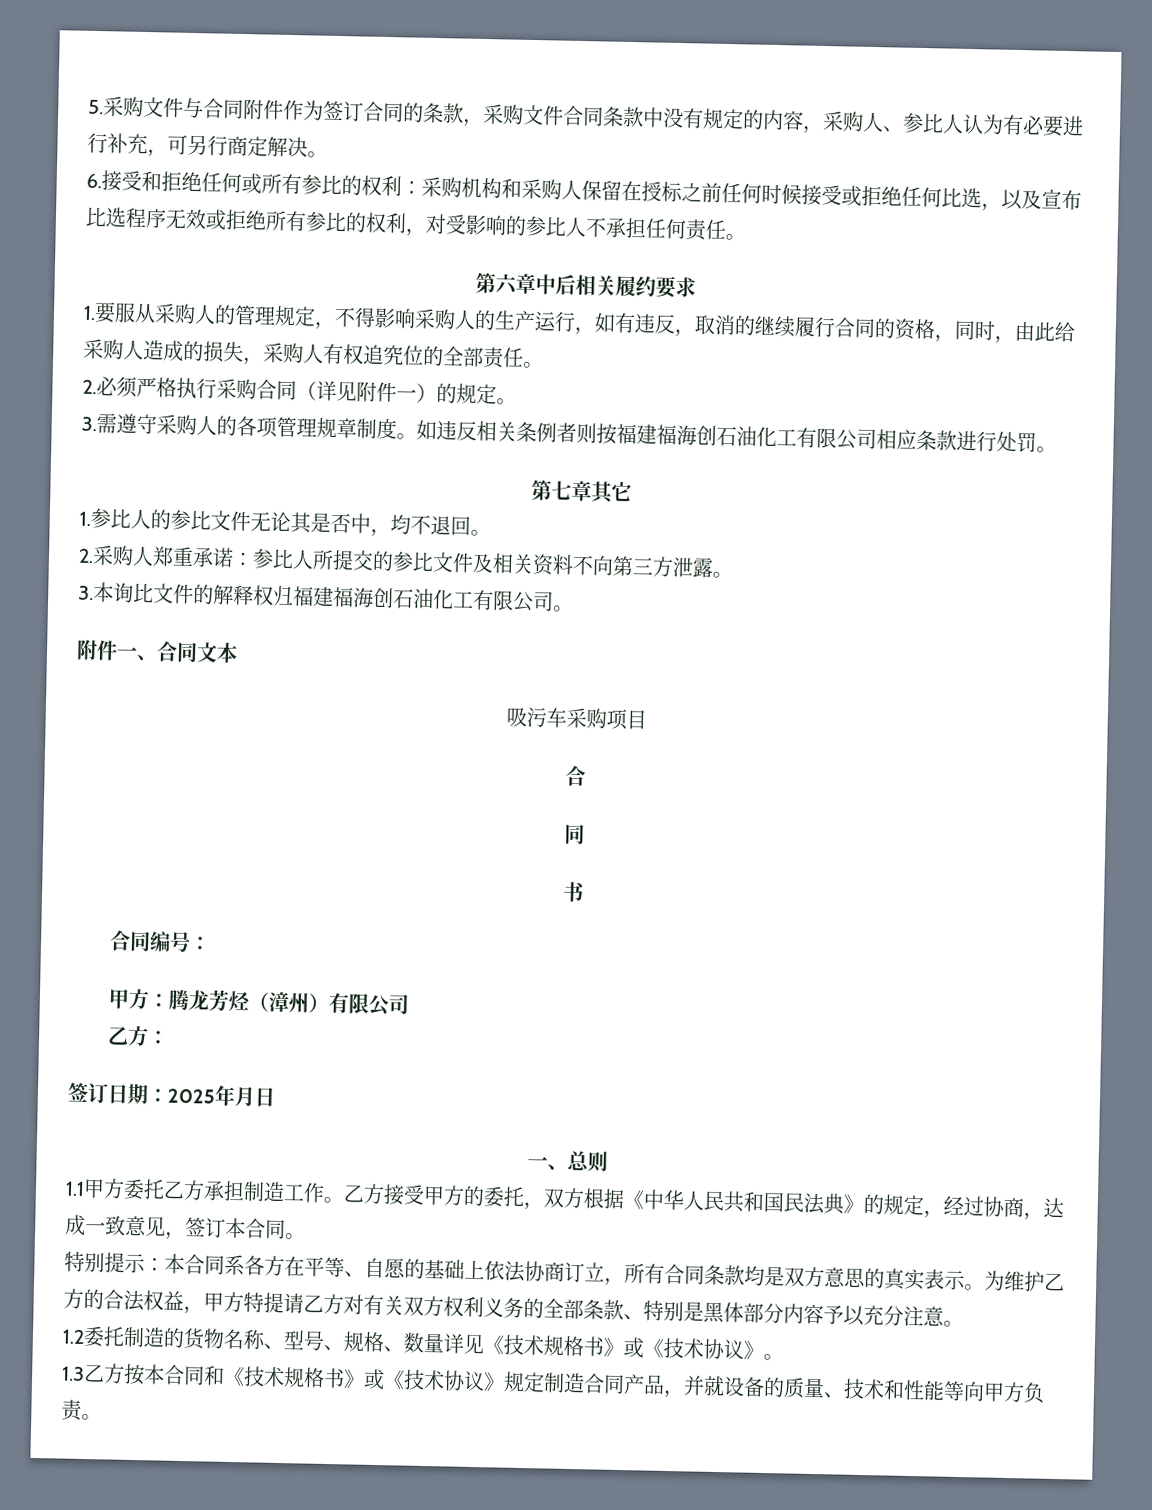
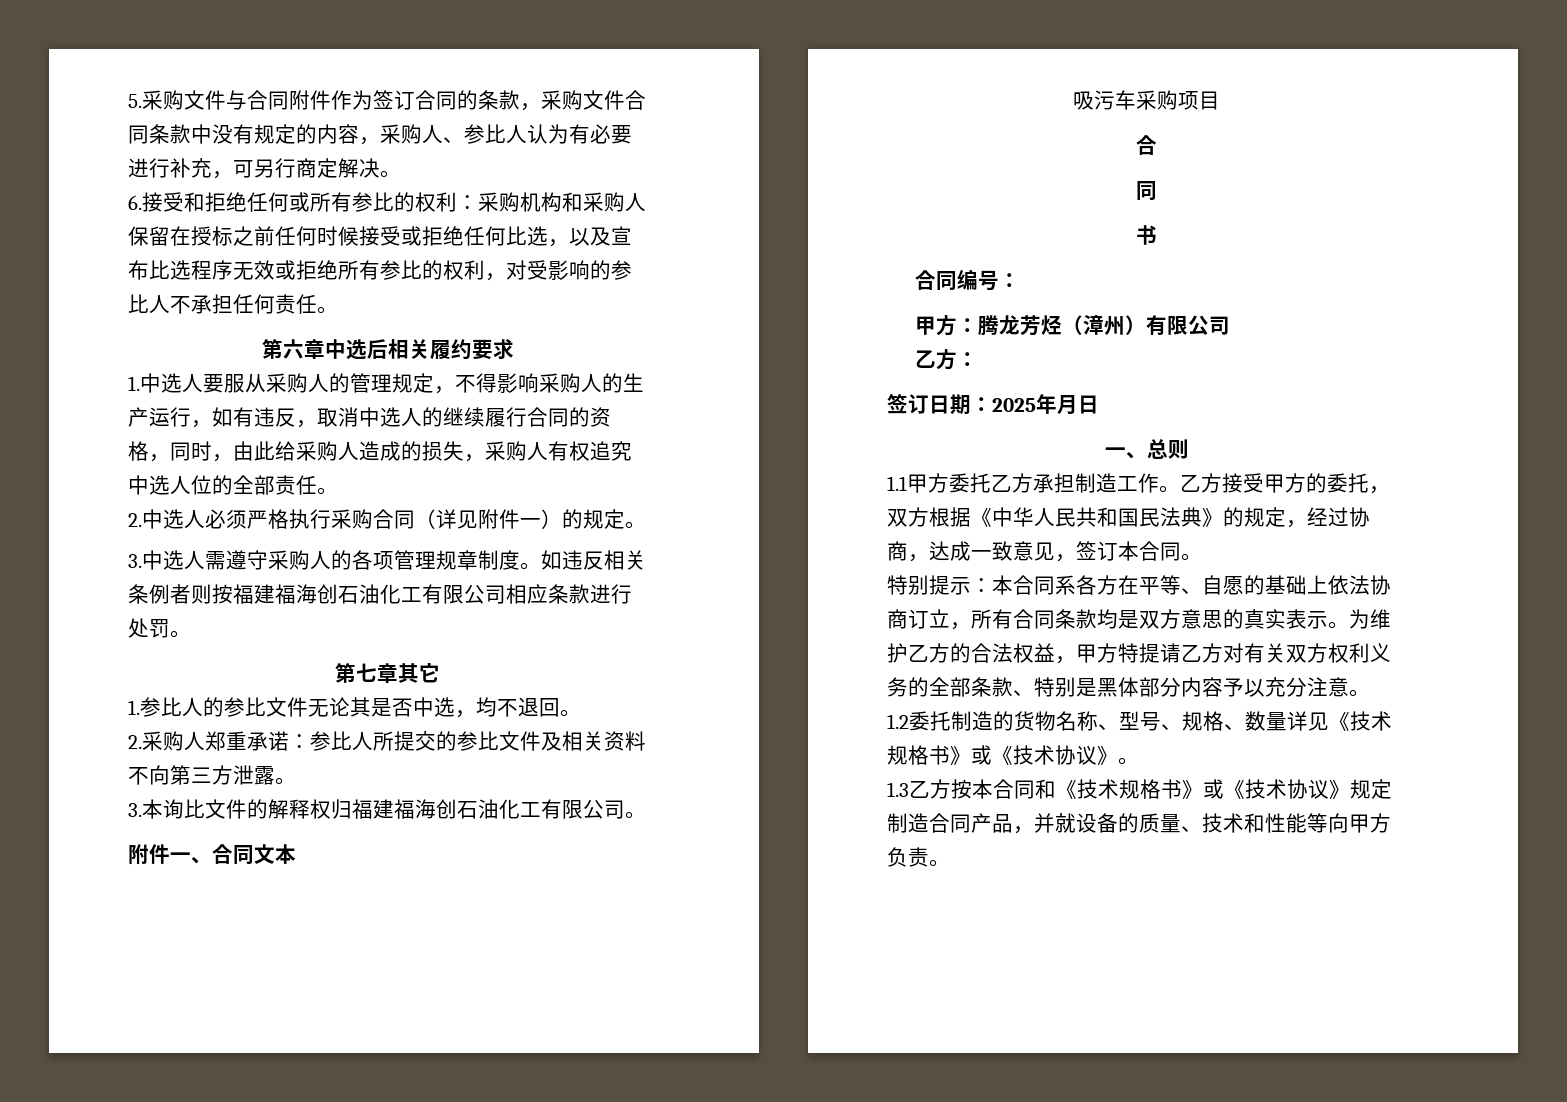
- 第六章中后相关履约要求
+ 第六章中选后相关履约要求
- 1.要服从采购人的管理规定，不得影响采购人的生产运行，如有违反，取消的继续履行合同的资格，同时，由此给采购人造成的损失，采购人有权追究位的全部责任。
+ 1.中选人要服从采购人的管理规定，不得影响采购人的生产运行，如有违反，取消中选人的继续履行合同的资格，同时，由此给采购人造成的损失，采购人有权追究中选人位的全部责任。
- 2.必须严格执行采购合同（详见附件一）的规定。
+ 2.中选人必须严格执行采购合同（详见附件一）的规定。
- 3.需遵守采购人的各项管理规章制度。
+ 3.中选人需遵守采购人的各项管理规章制度。
- 1.参比人的参比文件无论其是否中，均不退回。
+ 1.参比人的参比文件无论其是否中选，均不退回。

